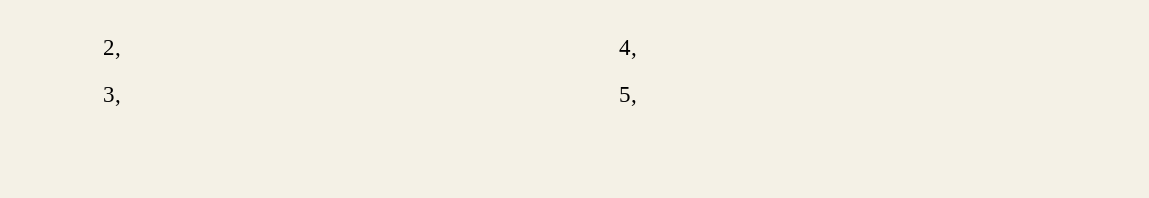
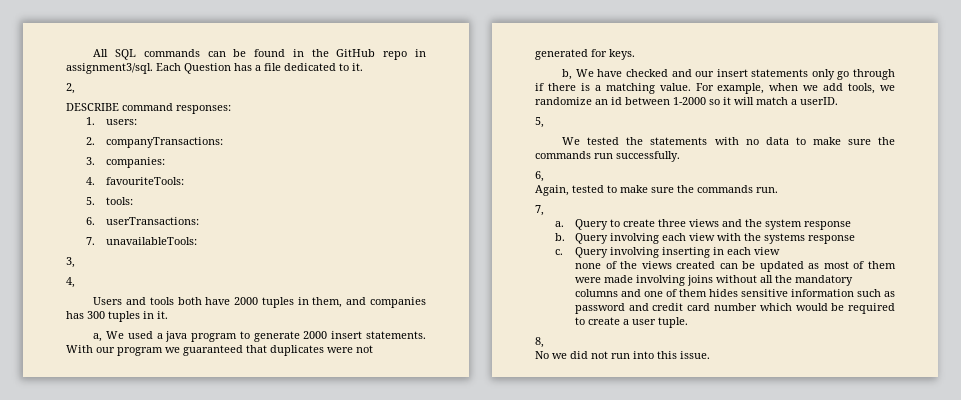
+ All SQL commands can be found in the GitHub repo in assignment3/sql. Each Question has a file dedicated to it.
  2,
+ DESCRIBE command responses:
+ 1. users:
+ 2. companyTransactions:
+ 3. companies:
+ 4. favouriteTools:
+ 5. tools:
+ 6. userTransactions:
+ 7. unavailableTools:
  3,
  4,
+ Users and tools both have 2000 tuples in them, and companies has 300 tuples in it.
+ a, We used a java program to generate 2000 insert statements. With our program we guaranteed that duplicates were not generated for keys.
+ b, We have checked and our insert statements only go through if there is a matching value. For example, when we add tools, we randomize an id between 1-2000 so it will match a userID.
  5,
+ We tested the statements with no data to make sure the commands run successfully.
+ 6,
+ Again, tested to make sure the commands run.
+ 7,
+ a. Query to create three views and the system response
+ b. Query involving each view with the systems response
+ c. Query involving inserting in each view
+ none of the views created can be updated as most of them were made involving joins without all the mandatory columns and one of them hides sensitive information such as password and credit card number which would be required to create a user tuple.
+ 8,
+ No we did not run into this issue.

